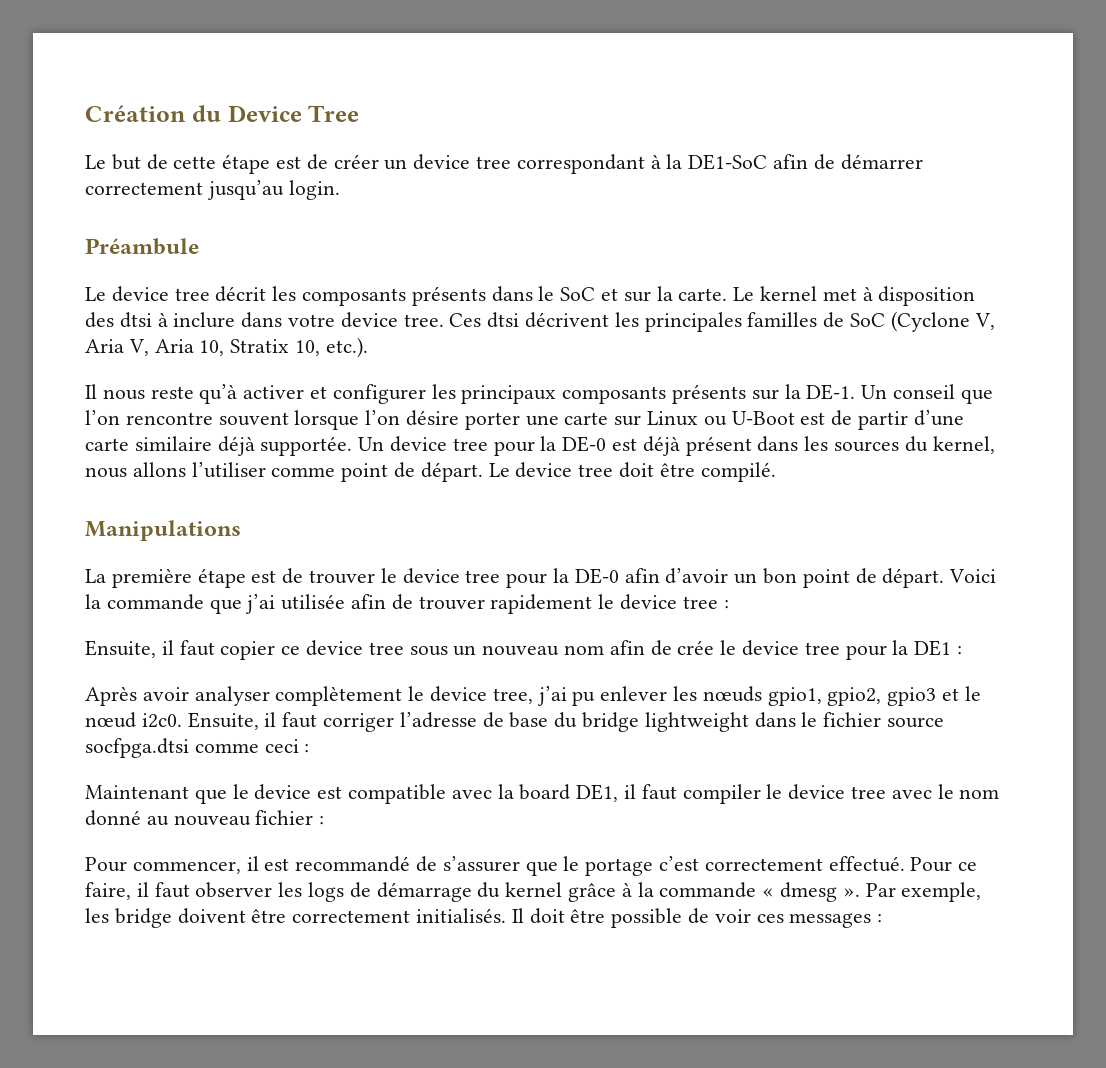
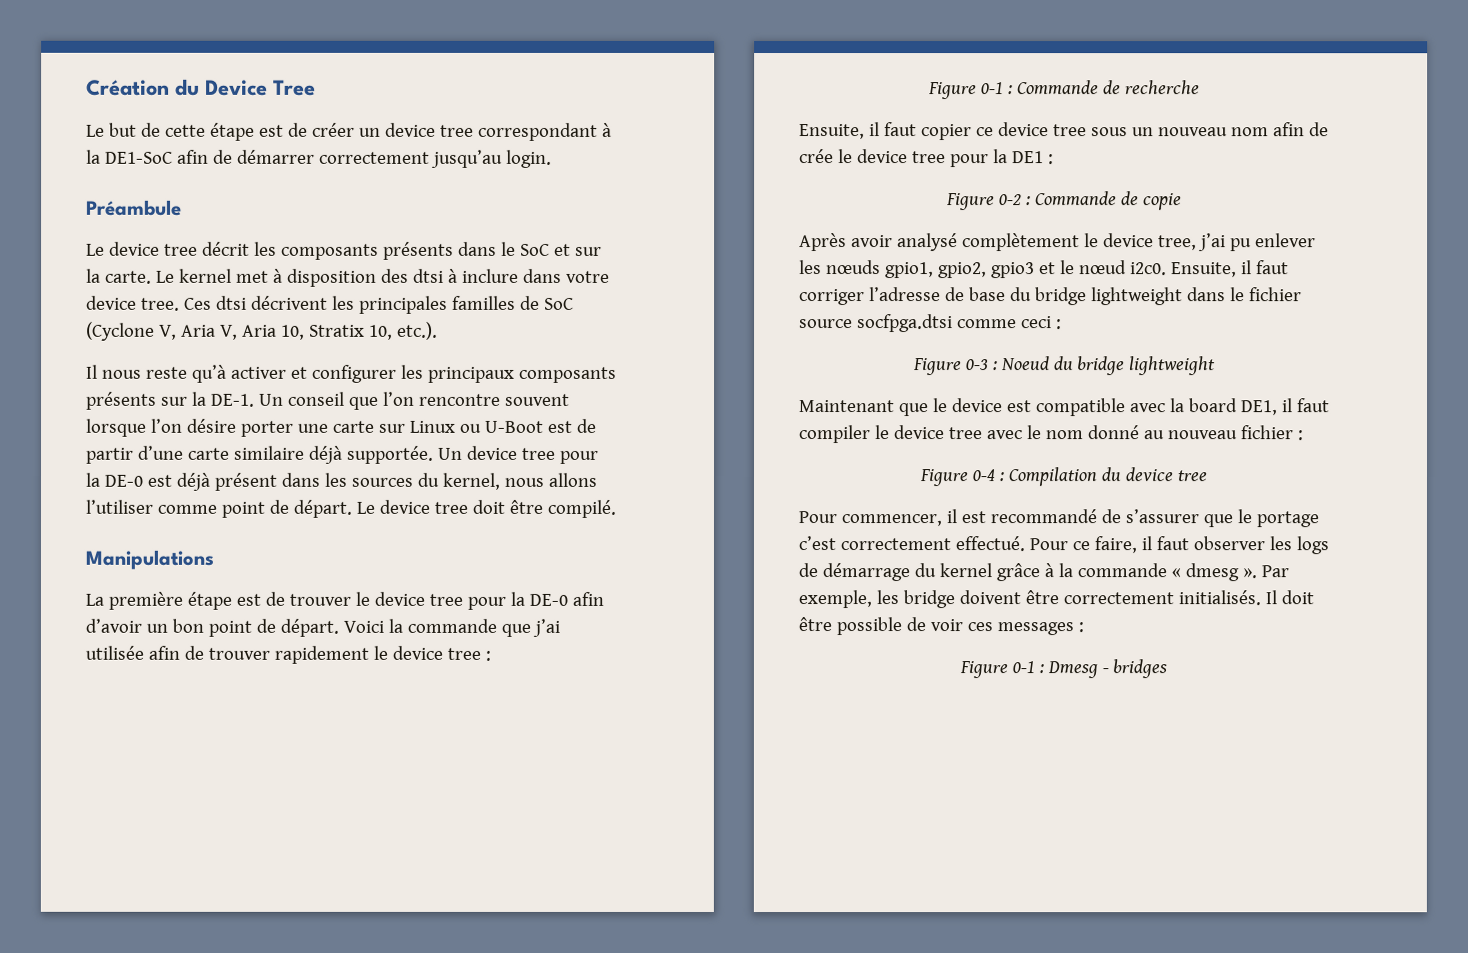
+ Figure 0-1 : Commande de recherche
+ Figure 0-2 : Commande de copie
- Après avoir analyser complètement le device tree, j’ai pu enlever les nœuds gpio1, gpio2, gpio3 et le nœud i2c0.
+ Après avoir analysé complètement le device tree, j’ai pu enlever les nœuds gpio1, gpio2, gpio3 et le nœud i2c0.
+ Figure 0-3 : Noeud du bridge lightweight
+ Figure 0-4 : Compilation du device tree
+ Figure 0-1 : Dmesg - bridges

